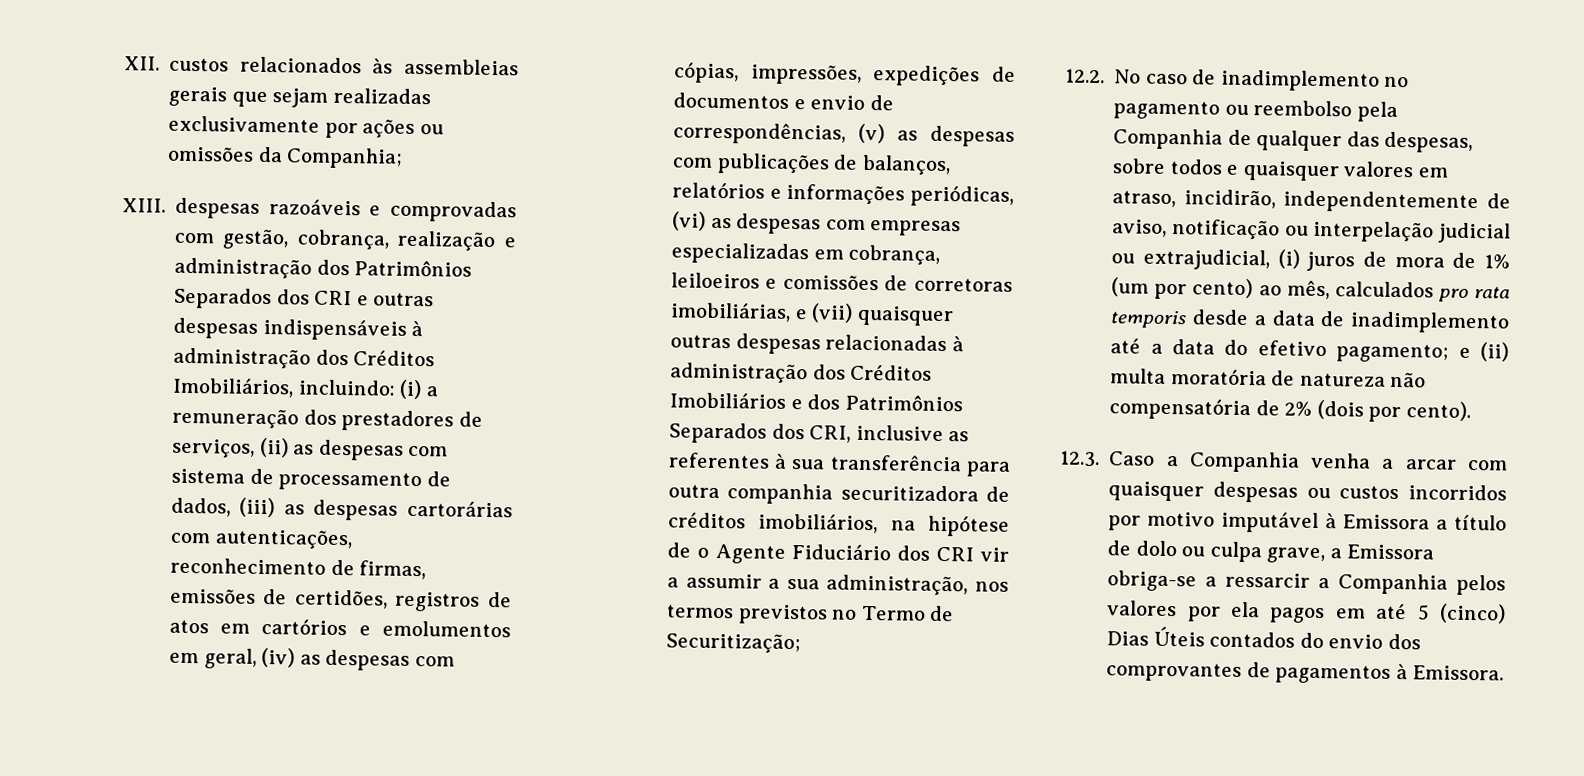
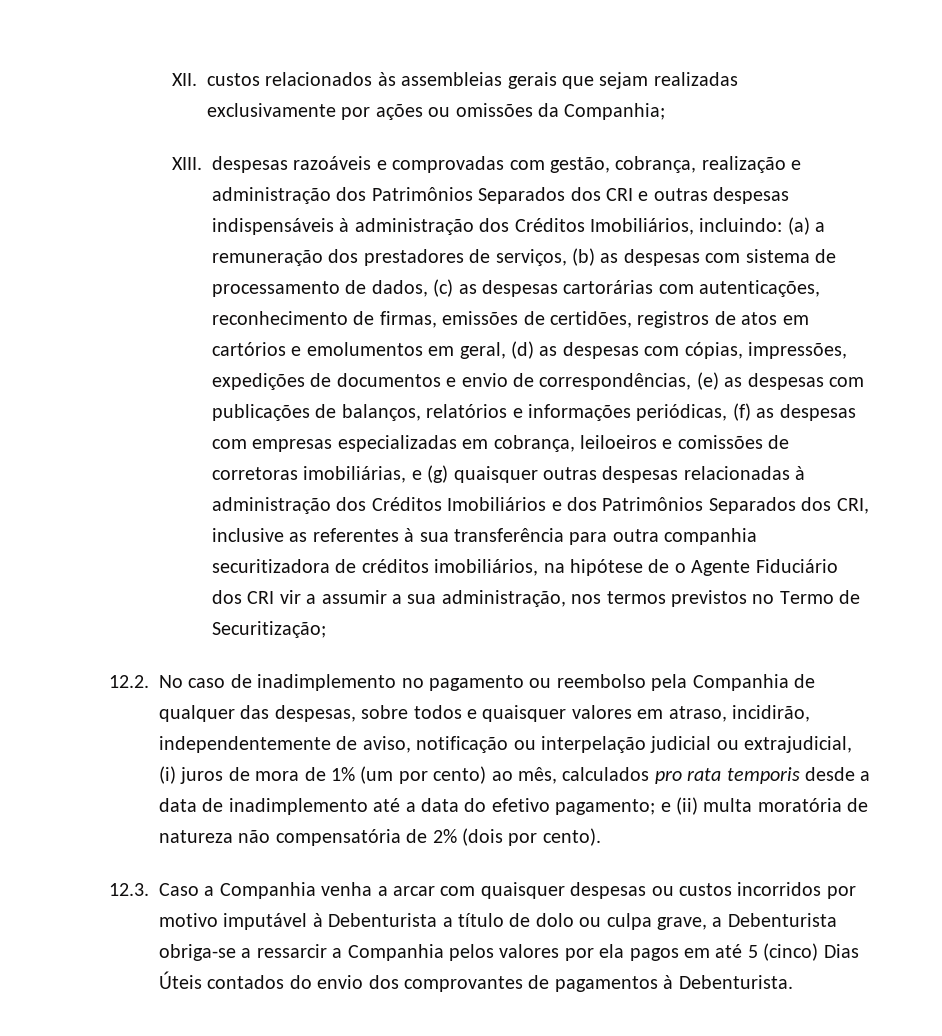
- (i) a remuneração dos prestadores de serviços, (ii) as despesas com sistema de processamento de dados, (iii) as despesas cartorárias com autenticações, reconhecimento de firmas, emissões de certidões, registros de atos em cartórios e emolumentos em geral, (iv) as despesas com cópias, impressões, expedições de documentos e envio de correspondências, (v) as despesas com publicações de balanços, relatórios e informações periódicas, (vi) as despesas com empresas especializadas em cobrança, leiloeiros e comissões de corretoras imobiliárias, e (vii) quaisquer outras despesas relacionadas à administração dos Créditos Imobiliários e dos Patrimônios Separados dos CRI, inclusive as referentes à sua transferência para outra companhia securitizadora de créditos imobiliários, na hipótese de o Agente Fiduciário dos CRI vir a assumir a sua administração, nos termos previstos no Termo de Securitização;
+ (a) a remuneração dos prestadores de serviços, (b) as despesas com sistema de processamento de dados, (c) as despesas cartorárias com autenticações, reconhecimento de firmas, emissões de certidões, registros de atos em cartórios e emolumentos em geral, (d) as despesas com cópias, impressões, expedições de documentos e envio de correspondências, (e) as despesas com publicações de balanços, relatórios e informações periódicas, (f) as despesas com empresas especializadas em cobrança, leiloeiros e comissões de corretoras imobiliárias, e (g) quaisquer outras despesas relacionadas à administração dos Créditos Imobiliários e dos Patrimônios Separados dos CRI, inclusive as referentes à sua transferência para outra companhia securitizadora de créditos imobiliários, na hipótese de o Agente Fiduciário dos CRI vir a assumir a sua administração, nos termos previstos no Termo de Securitização;
- 12.3. Caso a Companhia venha a arcar com quaisquer despesas ou custos incorridos por motivo imputável à Emissora a título de dolo ou culpa grave, a Emissora obriga-se a ressarcir a Companhia pelos valores por ela pagos em até 5 (cinco) Dias Úteis contados do envio dos comprovantes de pagamentos à Emissora.
+ 12.3. Caso a Companhia venha a arcar com quaisquer despesas ou custos incorridos por motivo imputável à Debenturista a título de dolo ou culpa grave, a Debenturista obriga-se a ressarcir a Companhia pelos valores por ela pagos em até 5 (cinco) Dias Úteis contados do envio dos comprovantes de pagamentos à Debenturista.

